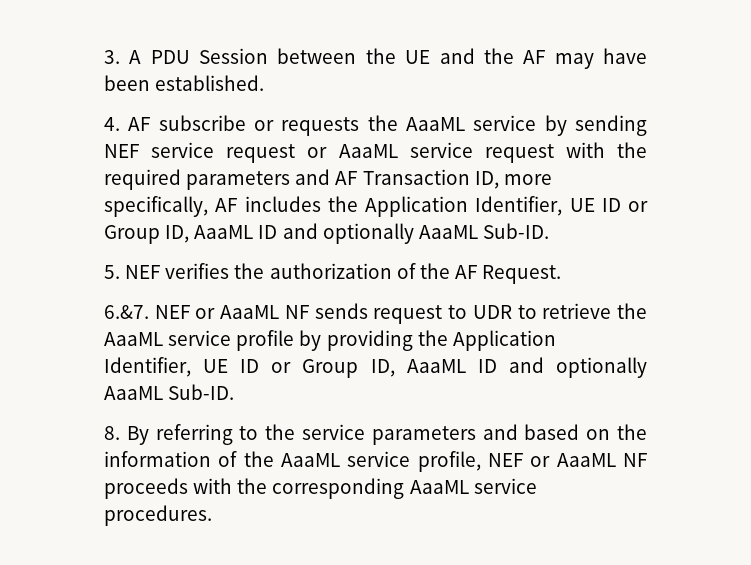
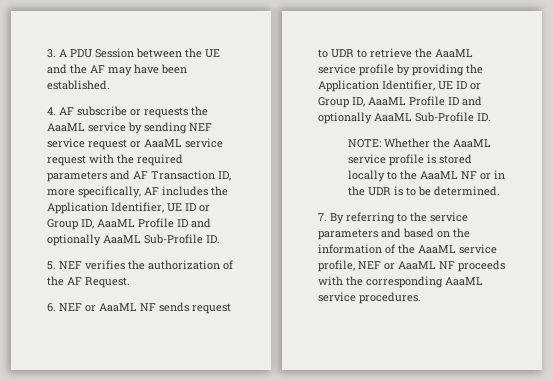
- 4. AF subscribe or requests the AaaML service by sending NEF service request or AaaML service request with the required parameters and AF Transaction ID, more specifically, AF includes the Application Identifier, UE ID or Group ID, AaaML ID and optionally AaaML Sub-ID.
+ 4. AF subscribe or requests the AaaML service by sending NEF service request or AaaML service request with the required parameters and AF Transaction ID, more specifically, AF includes the Application Identifier, UE ID or Group ID, AaaML Profile ID and optionally AaaML Sub-Profile ID.
- 6.&7. NEF or AaaML NF sends request to UDR to retrieve the AaaML service profile by providing the Application Identifier, UE ID or Group ID, AaaML ID and optionally AaaML Sub-ID.
- 8. By referring to the service parameters and based on the information of the AaaML service profile, NEF or AaaML NF proceeds with the corresponding AaaML service procedures.
+ 6. NEF or AaaML NF sends request to UDR to retrieve the AaaML service profile by providing the Application Identifier, UE ID or Group ID, AaaML Profile ID and optionally AaaML Sub-Profile ID.
+ NOTE: Whether the AaaML service profile is stored locally to the AaaML NF or in the UDR is to be determined.
+ 7. By referring to the service parameters and based on the information of the AaaML service profile, NEF or AaaML NF proceeds with the corresponding AaaML service procedures.

